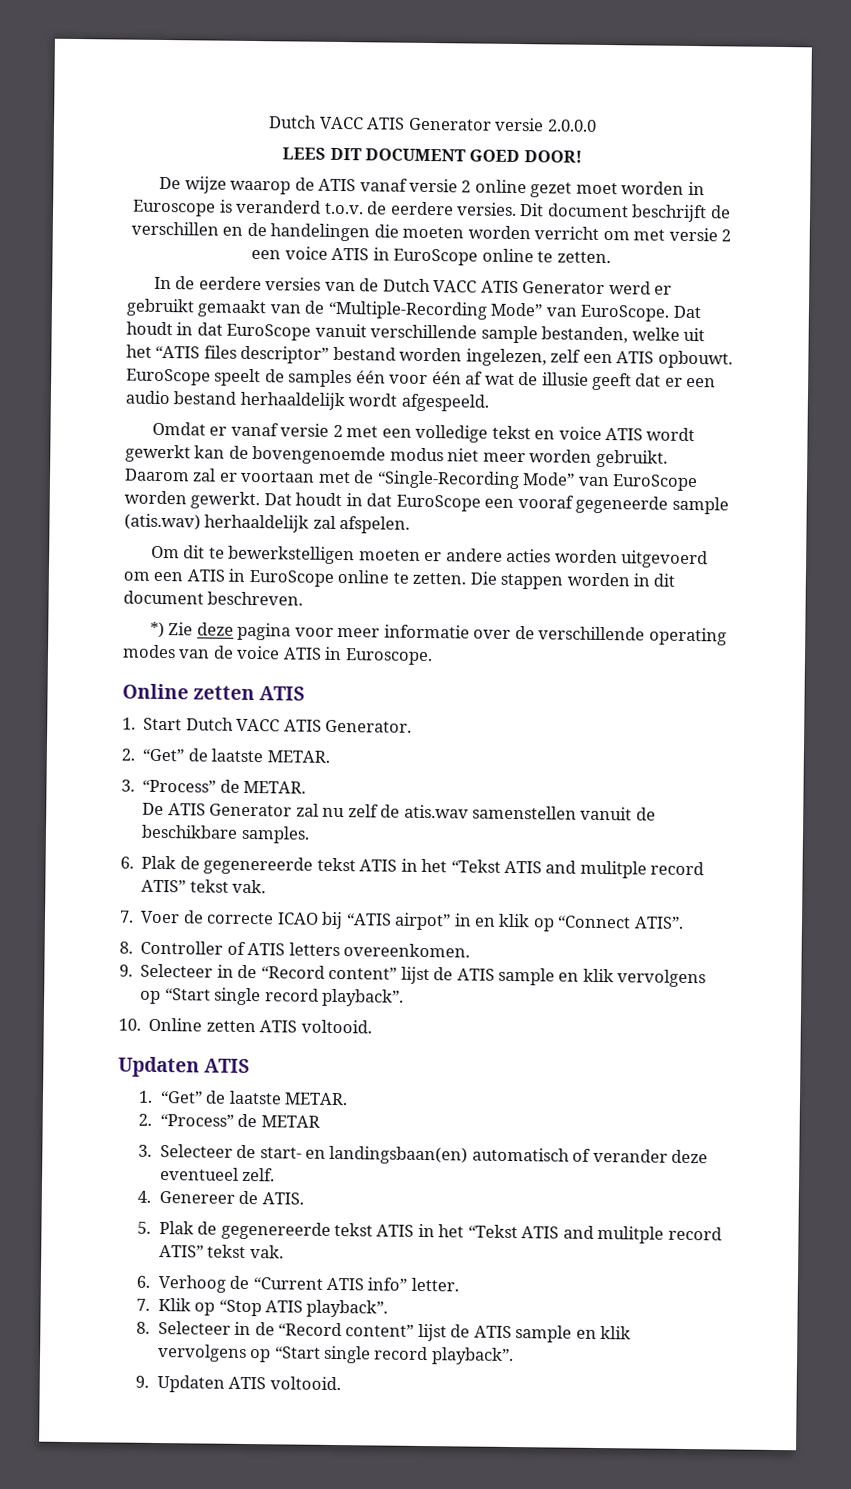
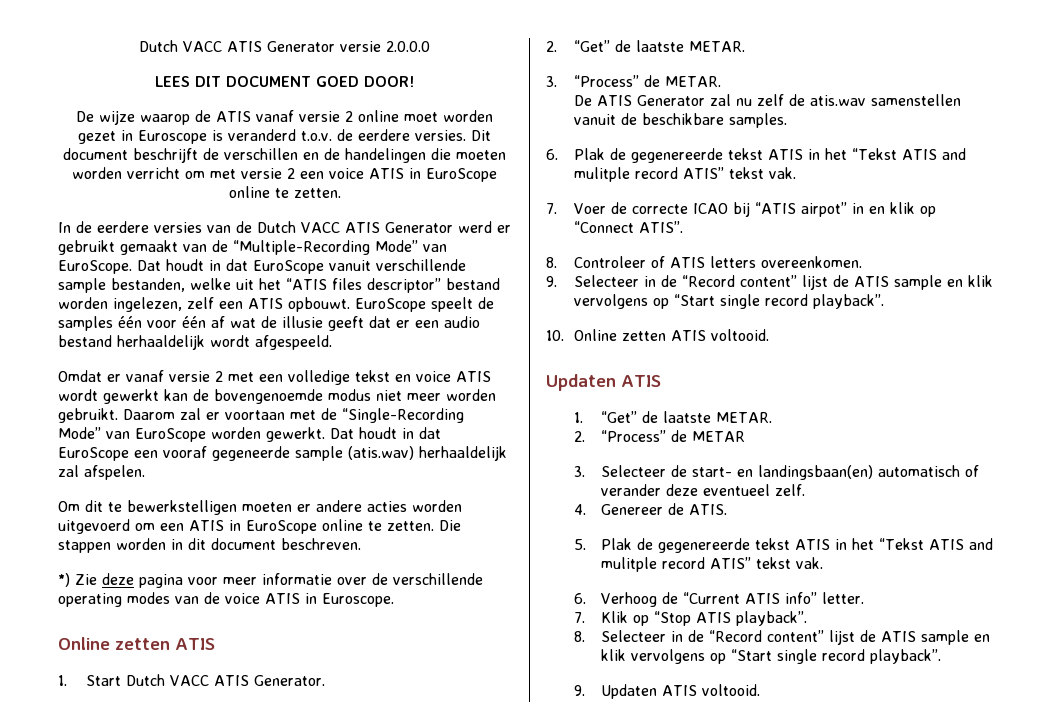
- De wijze waarop de ATIS vanaf versie 2 online gezet moet worden in Euroscope is veranderd t.o.v. de eerdere versies.
+ De wijze waarop de ATIS vanaf versie 2 online moet worden gezet in Euroscope is veranderd t.o.v. de eerdere versies.
- 8. Controller of ATIS letters overeenkomen.
+ 8. Controleer of ATIS letters overeenkomen.

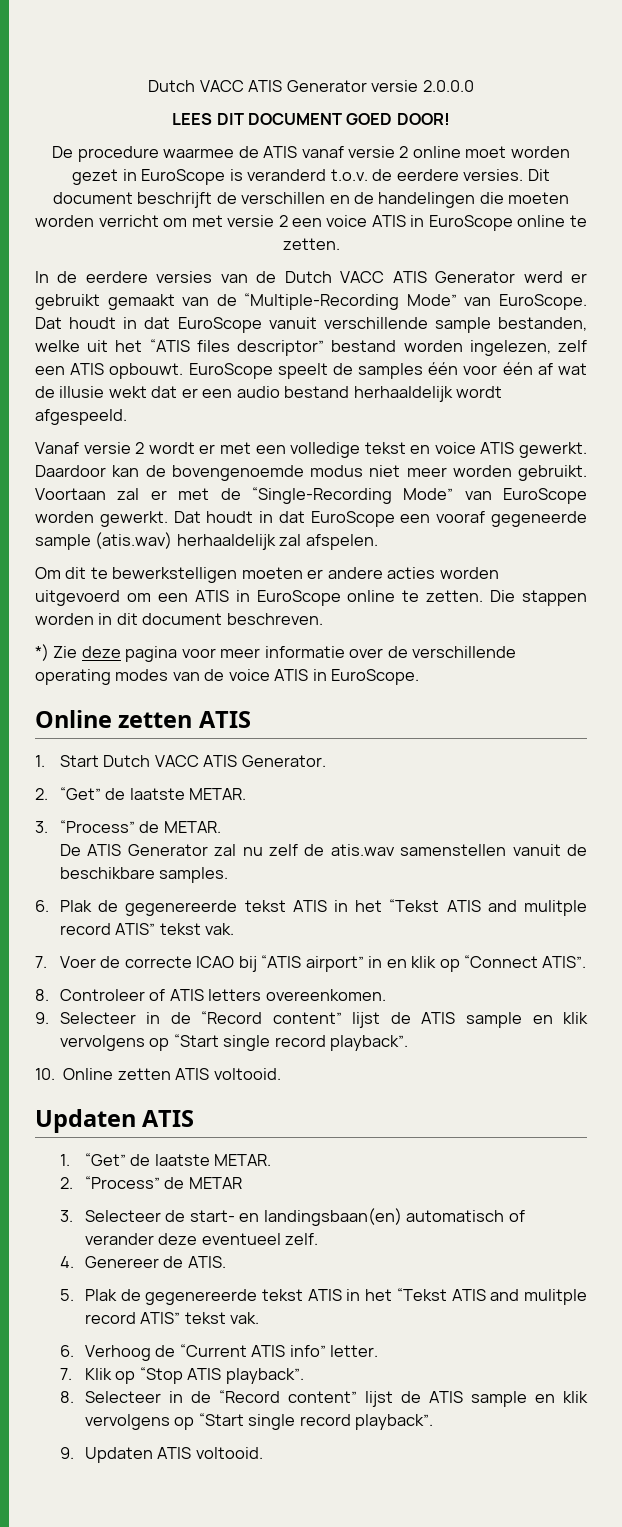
- De wijze waarop de ATIS vanaf versie 2 online moet worden gezet in Euroscope is veranderd t.o.v. de eerdere versies.
+ De procedure waarmee de ATIS vanaf versie 2 online moet worden gezet in EuroScope is veranderd t.o.v. de eerdere versies.
- EuroScope speelt de samples één voor één af wat de illusie geeft dat er een audio bestand herhaaldelijk wordt afgespeeld.
+ EuroScope speelt de samples één voor één af wat de illusie wekt dat er een audio bestand herhaaldelijk wordt afgespeeld.
- Omdat er vanaf versie 2 met een volledige tekst en voice ATIS wordt gewerkt kan de bovengenoemde modus niet meer worden gebruikt.
+ Vanaf versie 2 wordt er met een volledige tekst en voice ATIS gewerkt. Daardoor kan de bovengenoemde modus niet meer worden gebruikt.
- Daarom zal er voortaan met de “Single-Recording Mode” van EuroScope worden gewerkt.
+ Voortaan zal er met de “Single-Recording Mode” van EuroScope worden gewerkt.
- *) Zie deze pagina voor meer informatie over de verschillende operating modes van de voice ATIS in Euroscope.
+ *) Zie deze pagina voor meer informatie over de verschillende operating modes van de voice ATIS in EuroScope.
- 7. Voer de correcte ICAO bij “ATIS airpot” in en klik op “Connect ATIS”.
+ 7. Voer de correcte ICAO bij “ATIS airport” in en klik op “Connect ATIS”.

